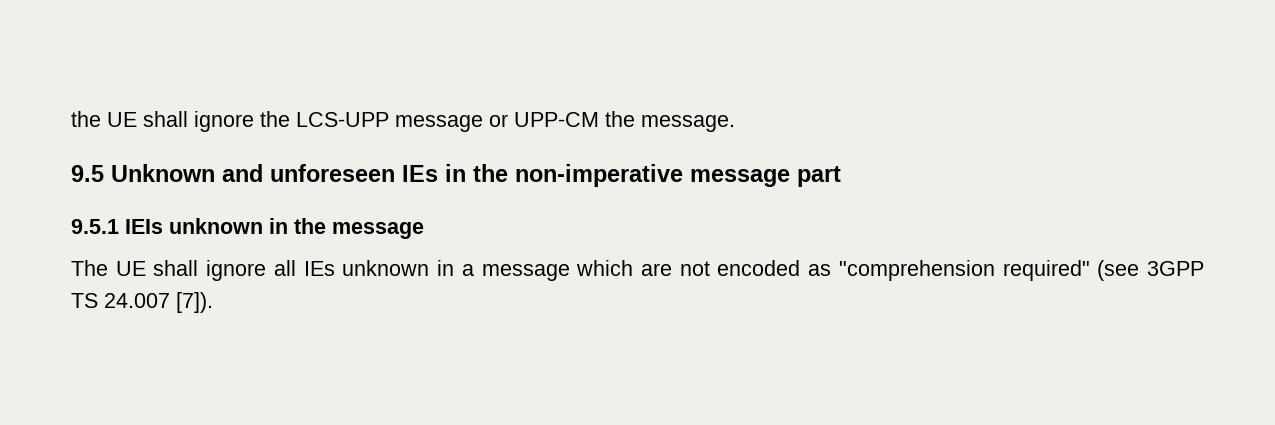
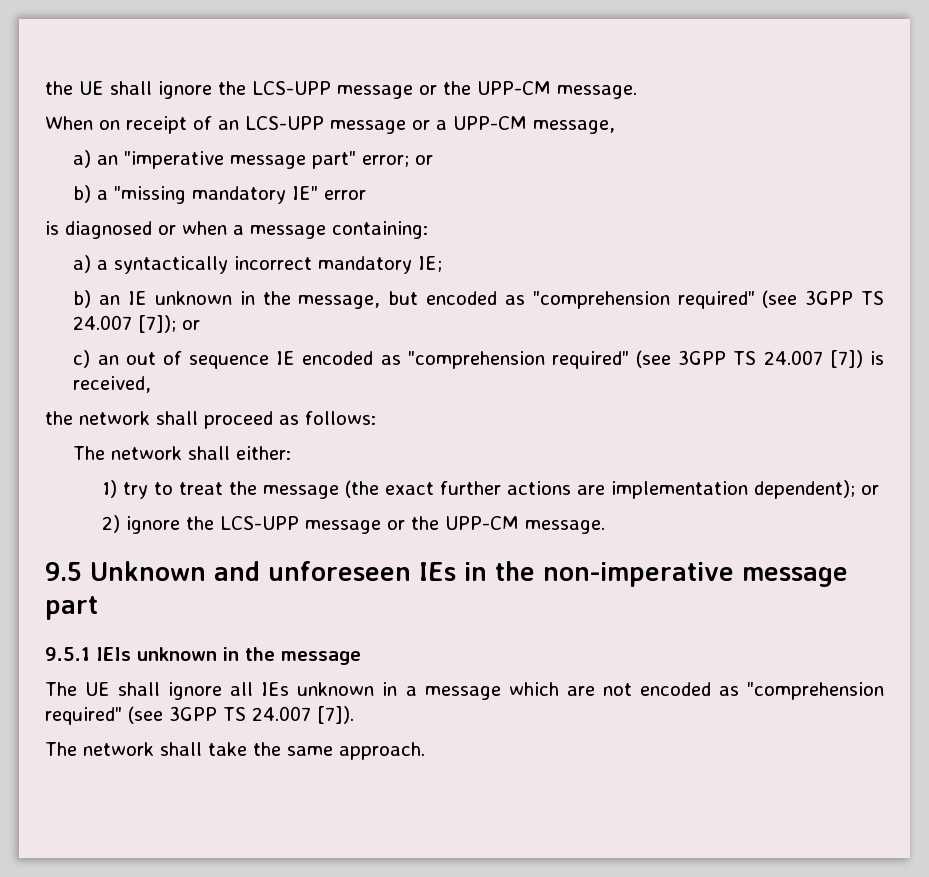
- the UE shall ignore the LCS-UPP message or UPP-CM the message.
+ the UE shall ignore the LCS-UPP message or the UPP-CM message.
+ When on receipt of an LCS-UPP message or a UPP-CM message,
+ a) an "imperative message part" error; or
+ b) a "missing mandatory IE" error
+ is diagnosed or when a message containing:
+ a) a syntactically incorrect mandatory IE;
+ b) an IE unknown in the message, but encoded as "comprehension required" (see 3GPP TS 24.007 [7]); or
+ c) an out of sequence IE encoded as "comprehension required" (see 3GPP TS 24.007 [7]) is received,
+ the network shall proceed as follows:
+ The network shall either:
+ 1) try to treat the message (the exact further actions are implementation dependent); or
+ 2) ignore the LCS-UPP message or the UPP-CM message.
+ The network shall take the same approach.

